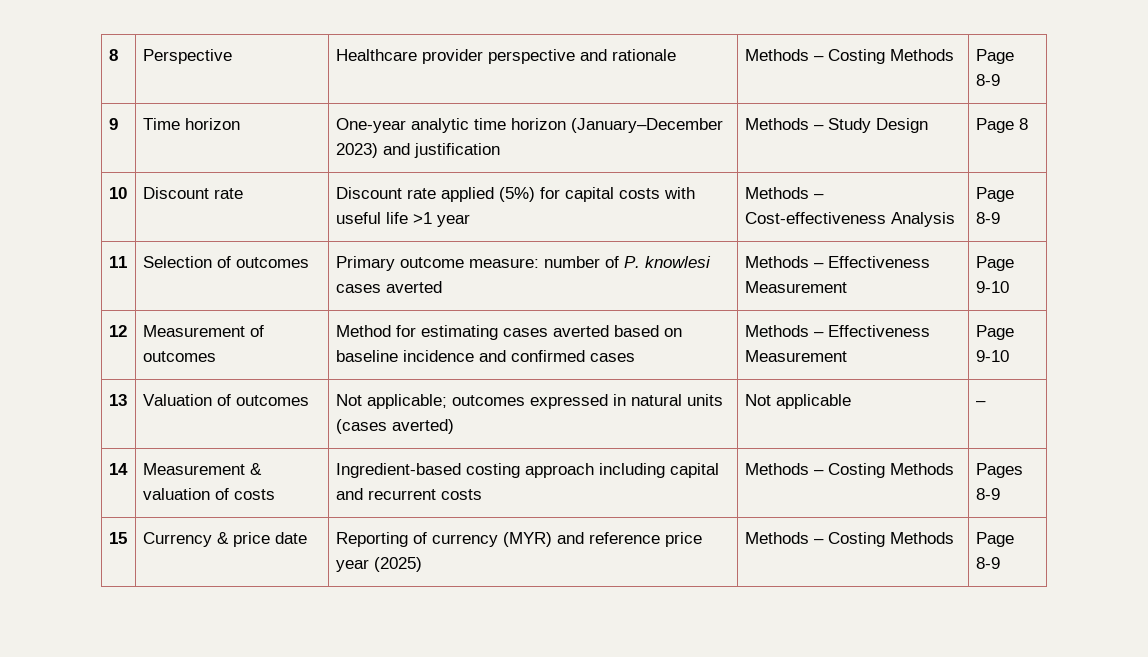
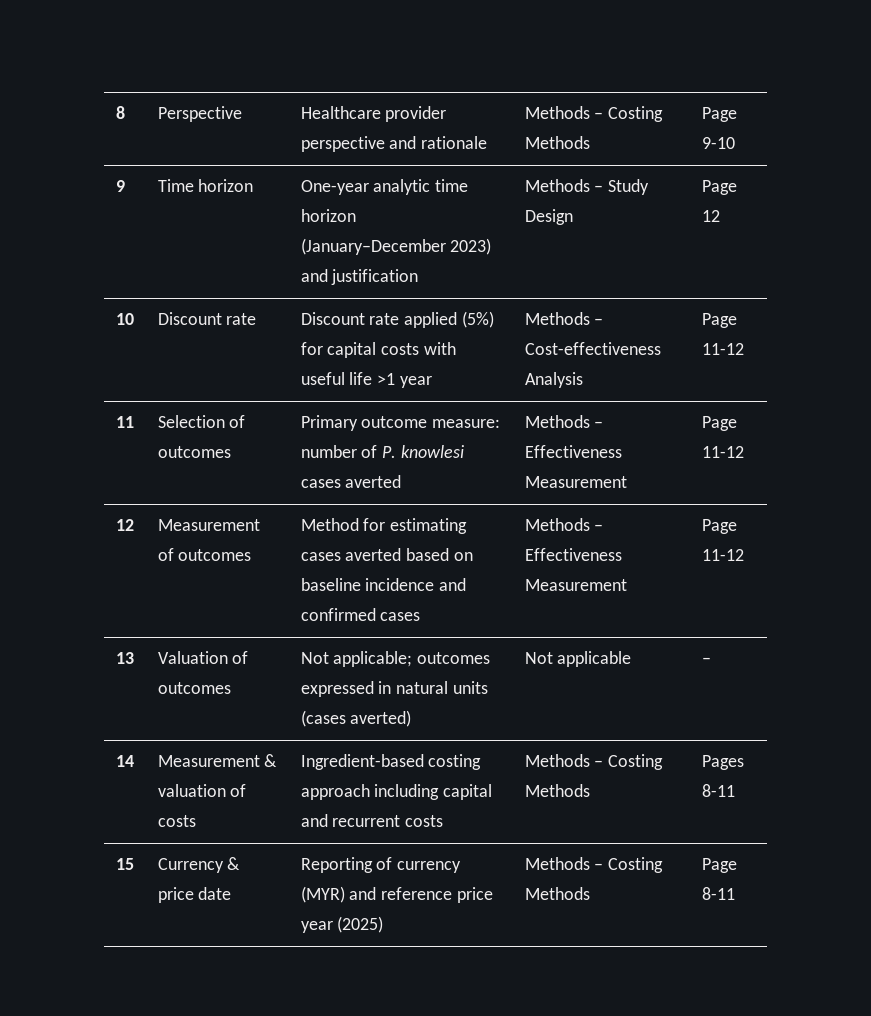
- 8 | Perspective | Healthcare provider perspective and rationale | Methods – Costing Methods | Page 8-9
+ 8 | Perspective | Healthcare provider perspective and rationale | Methods – Costing Methods | Page 9-10
- 9 | Time horizon | One-year analytic time horizon (January–December 2023) and justification | Methods – Study Design | Page 8
+ 9 | Time horizon | One-year analytic time horizon (January–December 2023) and justification | Methods – Study Design | Page 12
- 10 | Discount rate | Discount rate applied (5%) for capital costs with useful life >1 year | Methods – Cost-effectiveness Analysis | Page 8-9
+ 10 | Discount rate | Discount rate applied (5%) for capital costs with useful life >1 year | Methods – Cost-effectiveness Analysis | Page 11-12
- 11 | Selection of outcomes | Primary outcome measure: number of P. knowlesi cases averted | Methods – Effectiveness Measurement | Page 9-10
+ 11 | Selection of outcomes | Primary outcome measure: number of P. knowlesi cases averted | Methods – Effectiveness Measurement | Page 11-12
- 12 | Measurement of outcomes | Method for estimating cases averted based on baseline incidence and confirmed cases | Methods – Effectiveness Measurement | Page 9-10
+ 12 | Measurement of outcomes | Method for estimating cases averted based on baseline incidence and confirmed cases | Methods – Effectiveness Measurement | Page 11-12
- 14 | Measurement & valuation of costs | Ingredient-based costing approach including capital and recurrent costs | Methods – Costing Methods | Pages 8-9
+ 14 | Measurement & valuation of costs | Ingredient-based costing approach including capital and recurrent costs | Methods – Costing Methods | Pages 8-11
- 15 | Currency & price date | Reporting of currency (MYR) and reference price year (2025) | Methods – Costing Methods | Page 8-9
+ 15 | Currency & price date | Reporting of currency (MYR) and reference price year (2025) | Methods – Costing Methods | Page 8-11

